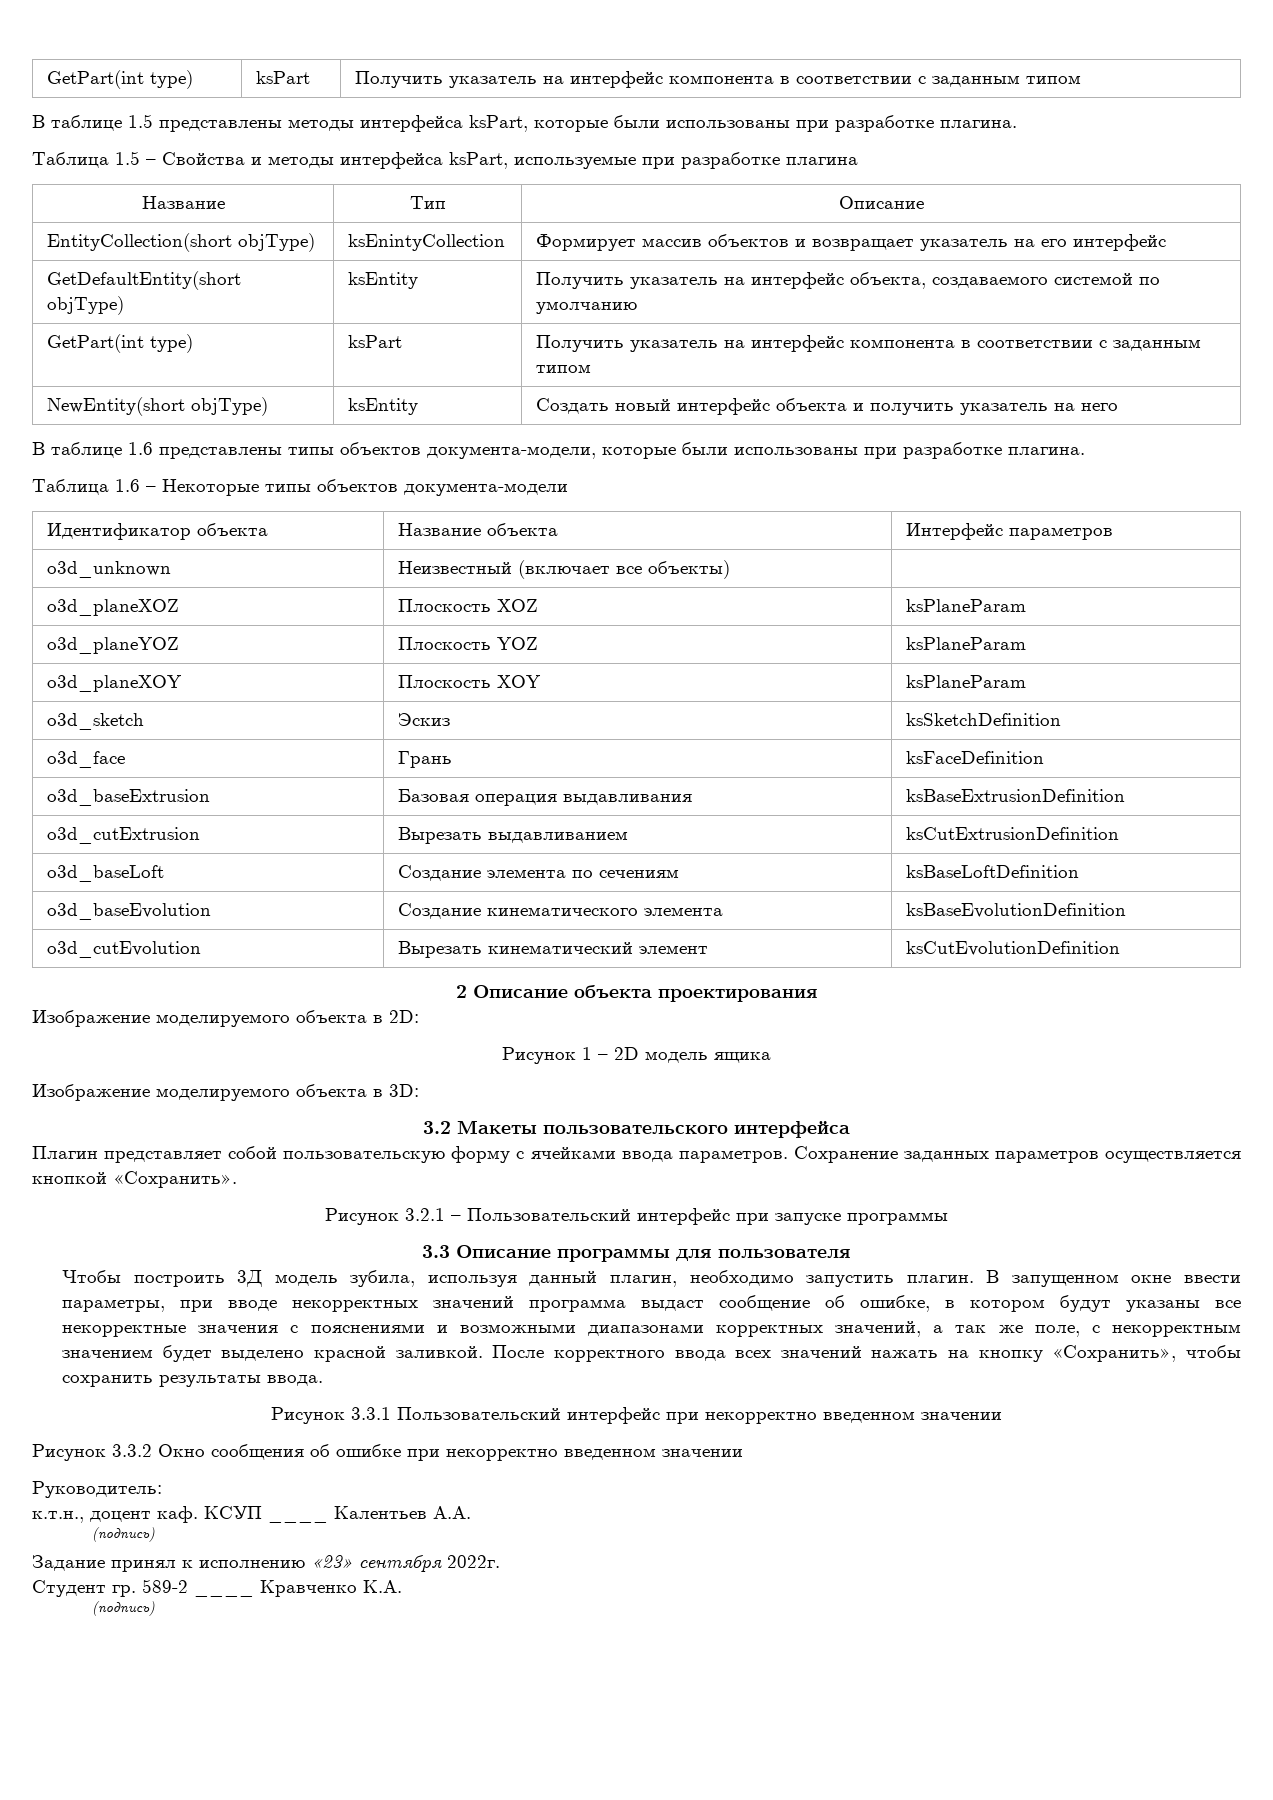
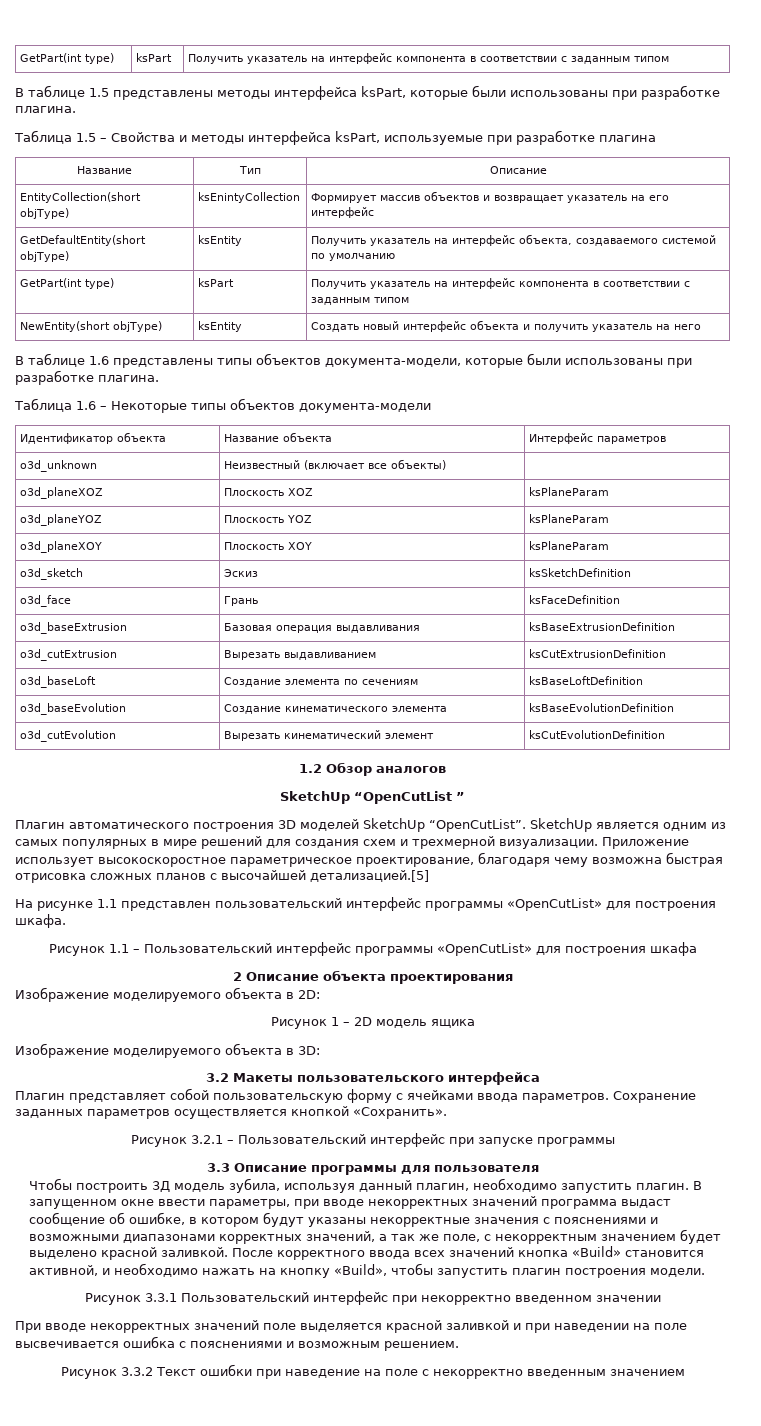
+ 1.2 Обзор аналогов
+ SketchUp “OpenCutList ”
+ Плагин автоматического построения 3D моделей SketchUp “OpenCutList”. SketchUp является одним из самых популярных в мире решений для создания схем и трехмерной визуализации. Приложение использует высокоскоростное параметрическое проектирование, благодаря чему возможна быстрая отрисовка сложных планов с высочайшей детализацией.[5]
+ На рисунке 1.1 представлен пользовательский интерфейс программы «OpenCutList» для построения шкафа.
+ Рисунок 1.1 – Пользовательский интерфейс программы «OpenCutList» для построения шкафа
- В запущенном окне ввести параметры, при вводе некорректных значений программа выдаст сообщение об ошибке, в котором будут указаны все некорректные значения с пояснениями и возможными диапазонами корректных значений, а так же поле, с некорректным значением будет выделено красной заливкой.
+ В запущенном окне ввести параметры, при вводе некорректных значений программа выдаст сообщение об ошибке, в котором будут указаны некорректные значения с пояснениями и возможными диапазонами корректных значений, а так же поле, с некорректным значением будет выделено красной заливкой.
- После корректного ввода всех значений нажать на кнопку «Сохранить», чтобы сохранить результаты ввода.
+ После корректного ввода всех значений кнопка «Build» становится активной, и необходимо нажать на кнопку «Build», чтобы запустить плагин построения модели.
- Рисунок 3.3.2 Окно сообщения об ошибке при некорректно введенном значении
- Руководитель:
- к.т.н., доцент каф. КСУП ____ Калентьев А.А.
- (подпись)
- Задание принял к исполнению «23» сентября 2022г.
- Студент гр. 589-2 ____ Кравченко К.А.
- (подпись)
+ При вводе некорректных значений поле выделяется красной заливкой и при наведении на поле высвечивается ошибка с пояснениями и возможным решением.
+ Рисунок 3.3.2 Текст ошибки при наведение на поле с некорректно введенным значением

